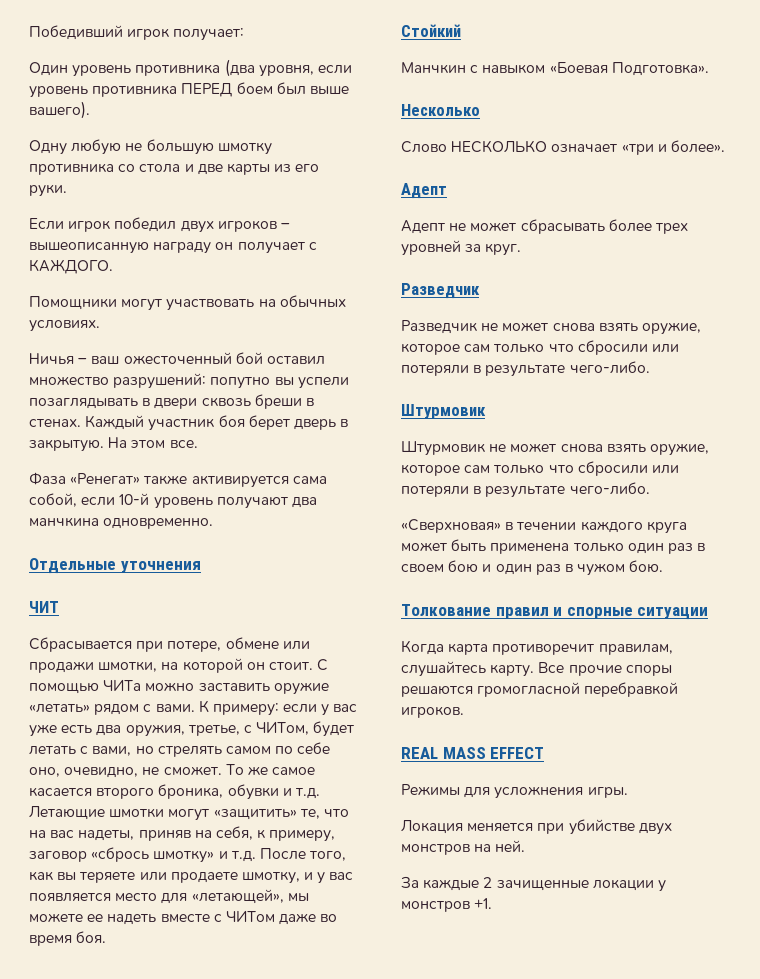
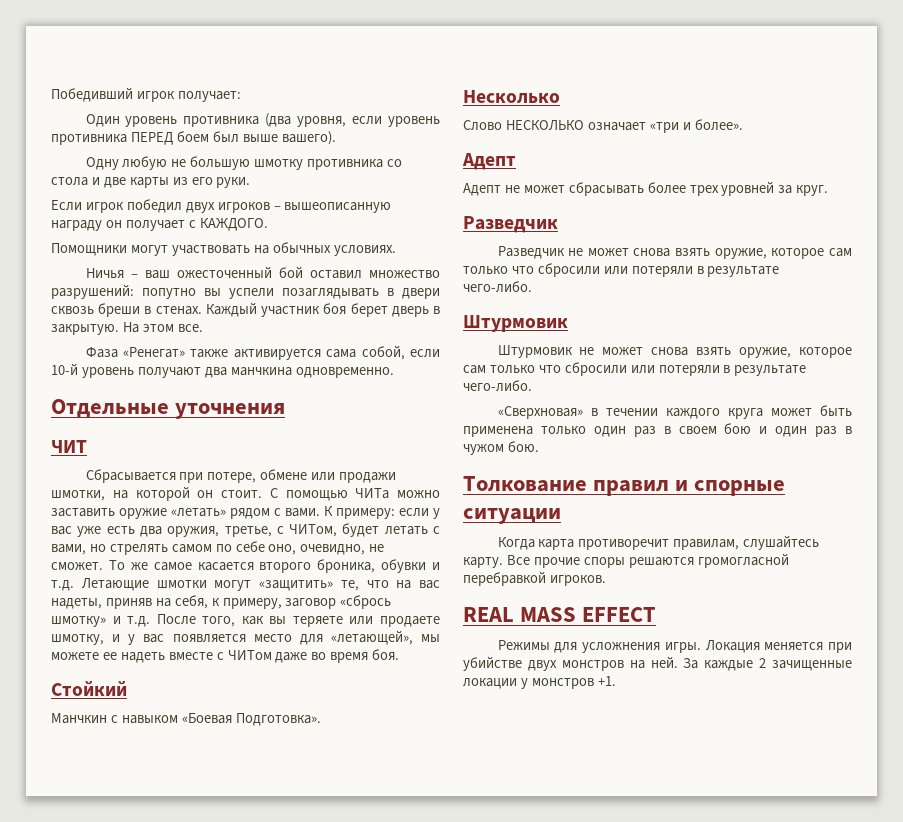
- Режимы для усложнения игры.
- Локация меняется при убийстве двух монстров на ней.
- За каждые 2 зачищенные локации у монстров +1.
+ Режимы для усложнения игры. Локация меняется при убийстве двух монстров на ней. За каждые 2 зачищенные локации у монстров +1.

